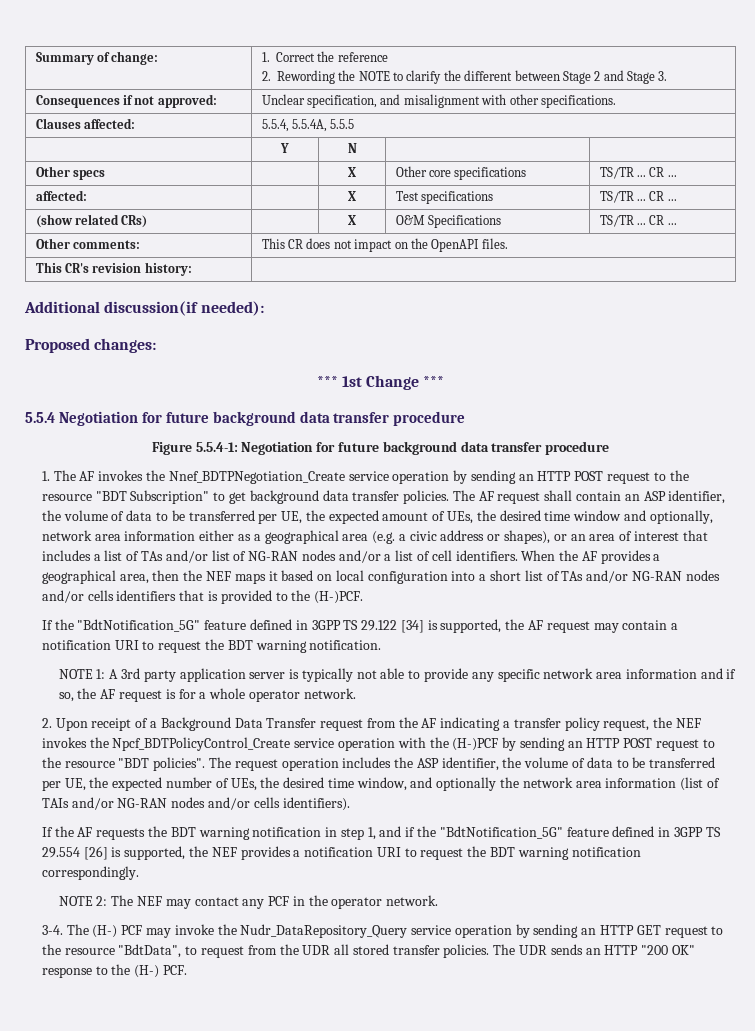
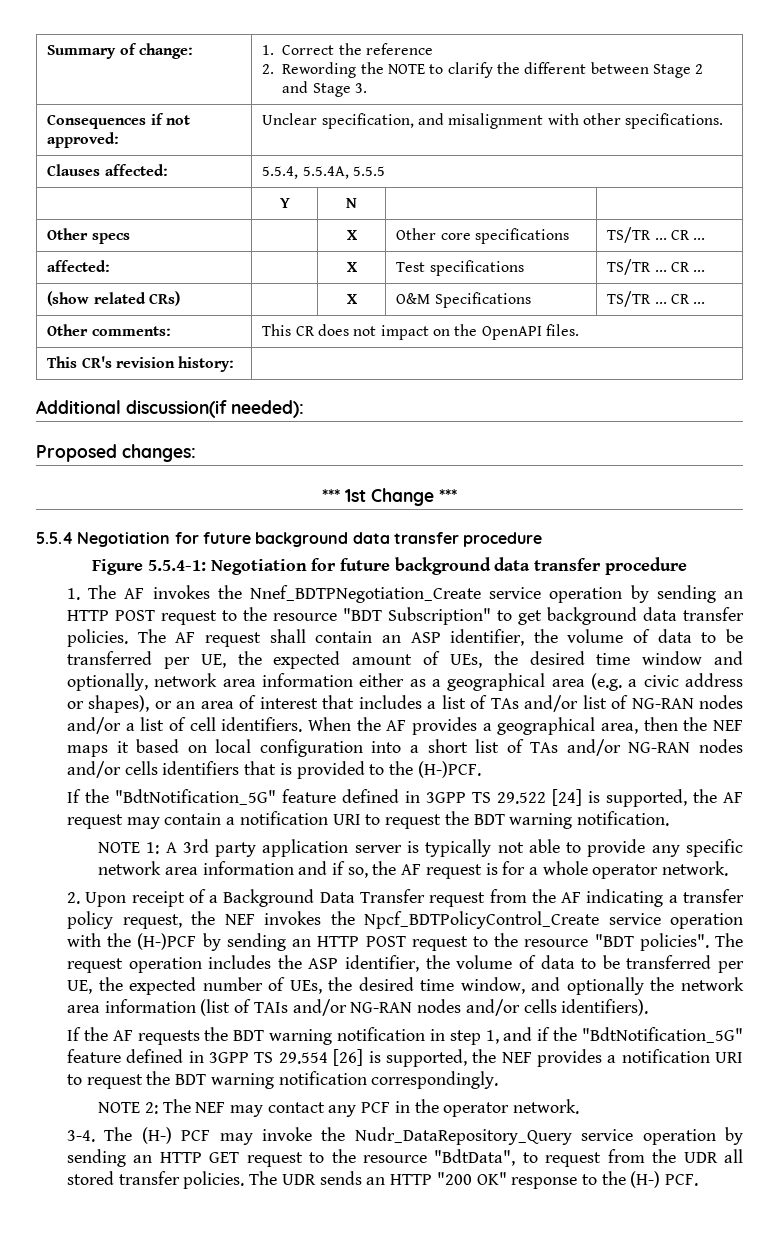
- If the "BdtNotification_5G" feature defined in 3GPP TS 29.122 [34] is supported, the AF request may contain a notification URI to request the BDT warning notification.
+ If the "BdtNotification_5G" feature defined in 3GPP TS 29.522 [24] is supported, the AF request may contain a notification URI to request the BDT warning notification.

